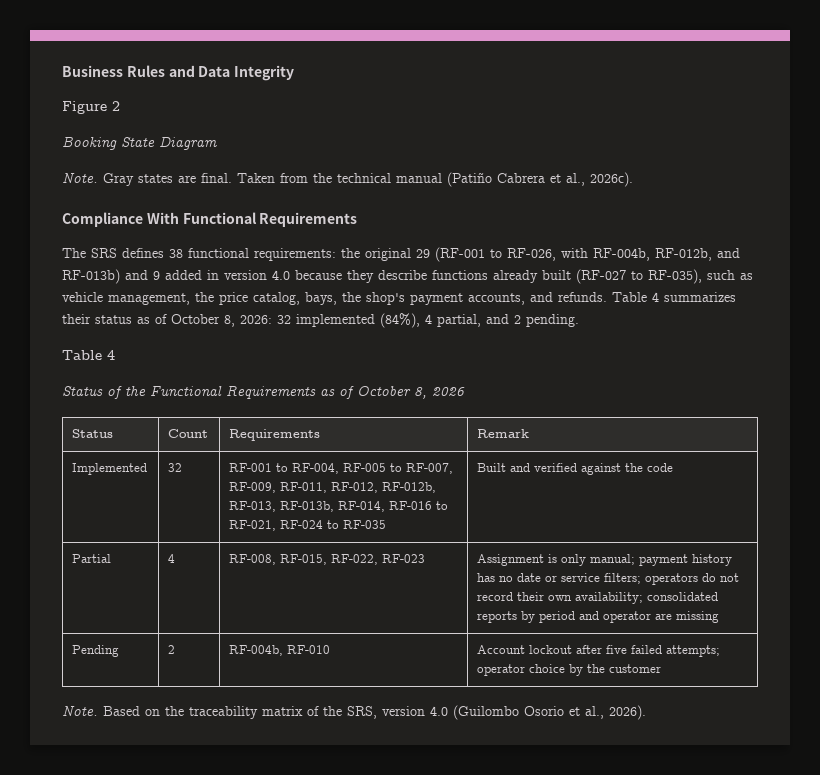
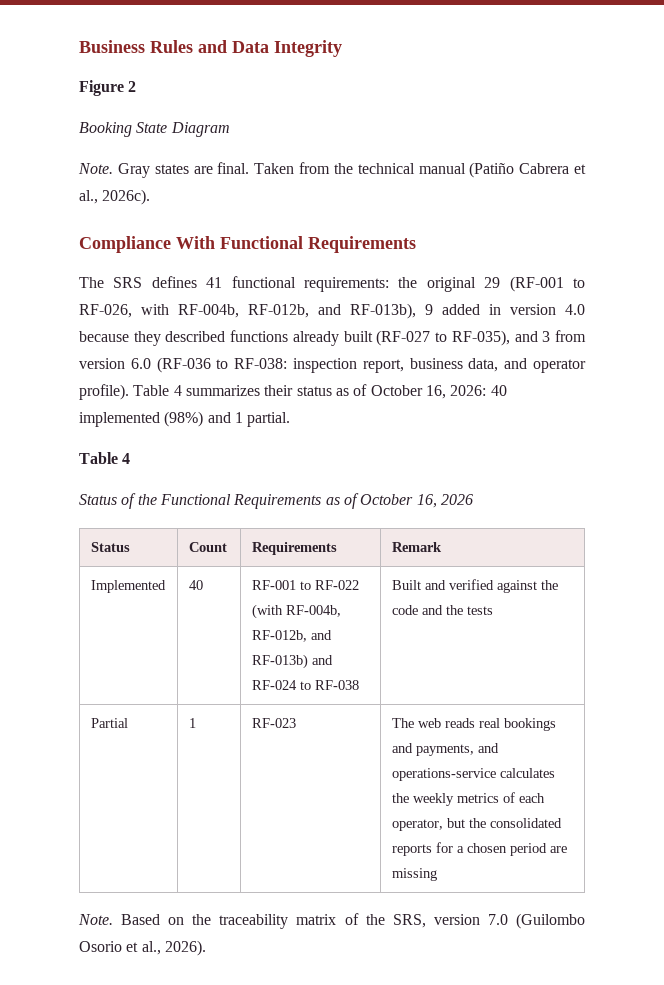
- The SRS defines 38 functional requirements: the original 29 (RF-001 to RF-026, with RF-004b, RF-012b, and RF-013b) and 9 added in version 4.0 because they describe functions already built (RF-027 to RF-035), such as vehicle management, the price catalog, bays, the shop's payment accounts, and refunds.
+ The SRS defines 41 functional requirements: the original 29 (RF-001 to RF-026, with RF-004b, RF-012b, and RF-013b), 9 added in version 4.0 because they described functions already built (RF-027 to RF-035), and 3 from version 6.0 (RF-036 to RF-038: inspection report, business data, and operator profile).
- Table 4 summarizes their status as of October 8, 2026: 32 implemented (84%), 4 partial, and 2 pending.
+ Table 4 summarizes their status as of October 16, 2026: 40 implemented (98%) and 1 partial.
- Status of the Functional Requirements as of October 8, 2026
+ Status of the Functional Requirements as of October 16, 2026
- Implemented | 32 | RF-001 to RF-004, RF-005 to RF-007, RF-009, RF-011, RF-012, RF-012b, RF-013, RF-013b, RF-014, RF-016 to RF-021, RF-024 to RF-035 | Built and verified against the code
- Partial | 4 | RF-008, RF-015, RF-022, RF-023 | Assignment is only manual; payment history has no date or service filters; operators do not record their own availability; consolidated reports by period and operator are missing
- Pending | 2 | RF-004b, RF-010 | Account lockout after five failed attempts; operator choice by the customer
+ Implemented | 40 | RF-001 to RF-022 (with RF-004b, RF-012b, and RF-013b) and RF-024 to RF-038 | Built and verified against the code and the tests
+ Partial | 1 | RF-023 | The web reads real bookings and payments, and operations-service calculates the weekly metrics of each operator, but the consolidated reports for a chosen period are missing
- Based on the traceability matrix of the SRS, version 4.0 (Guilombo Osorio et al., 2026).
+ Based on the traceability matrix of the SRS, version 7.0 (Guilombo Osorio et al., 2026).

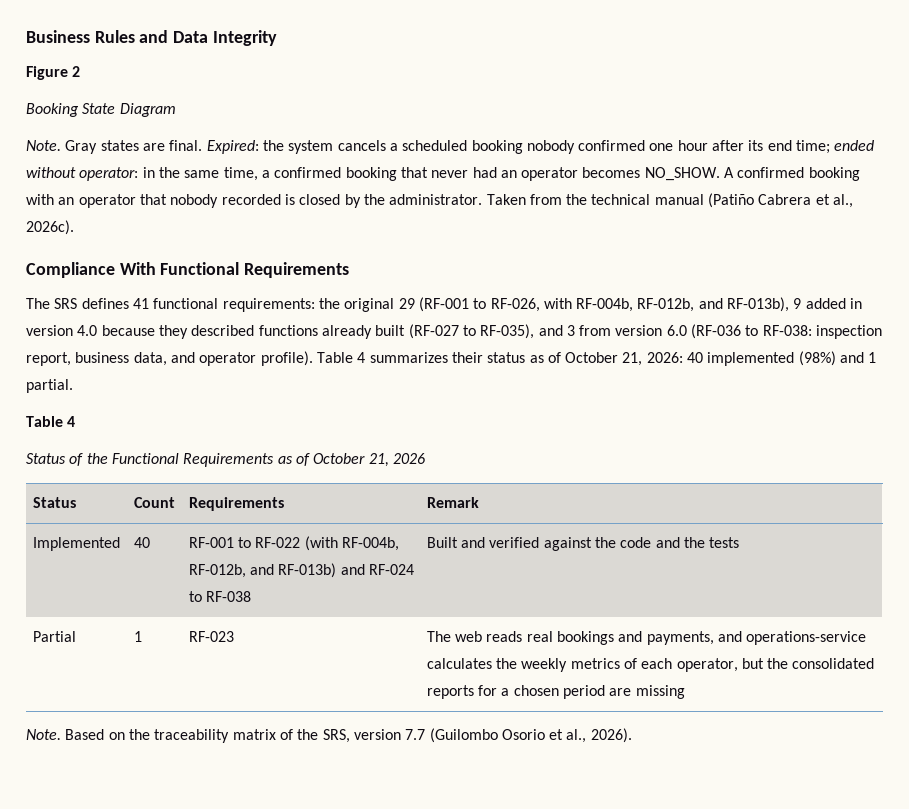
+ Expired: the system cancels a scheduled booking nobody confirmed one hour after its end time; ended without operator: in the same time, a confirmed booking that never had an operator becomes NO_SHOW. A confirmed booking with an operator that nobody recorded is closed by the administrator.
- Table 4 summarizes their status as of October 16, 2026: 40 implemented (98%) and 1 partial.
+ Table 4 summarizes their status as of October 21, 2026: 40 implemented (98%) and 1 partial.
- Status of the Functional Requirements as of October 16, 2026
+ Status of the Functional Requirements as of October 21, 2026
- Based on the traceability matrix of the SRS, version 7.0 (Guilombo Osorio et al., 2026).
+ Based on the traceability matrix of the SRS, version 7.7 (Guilombo Osorio et al., 2026).

